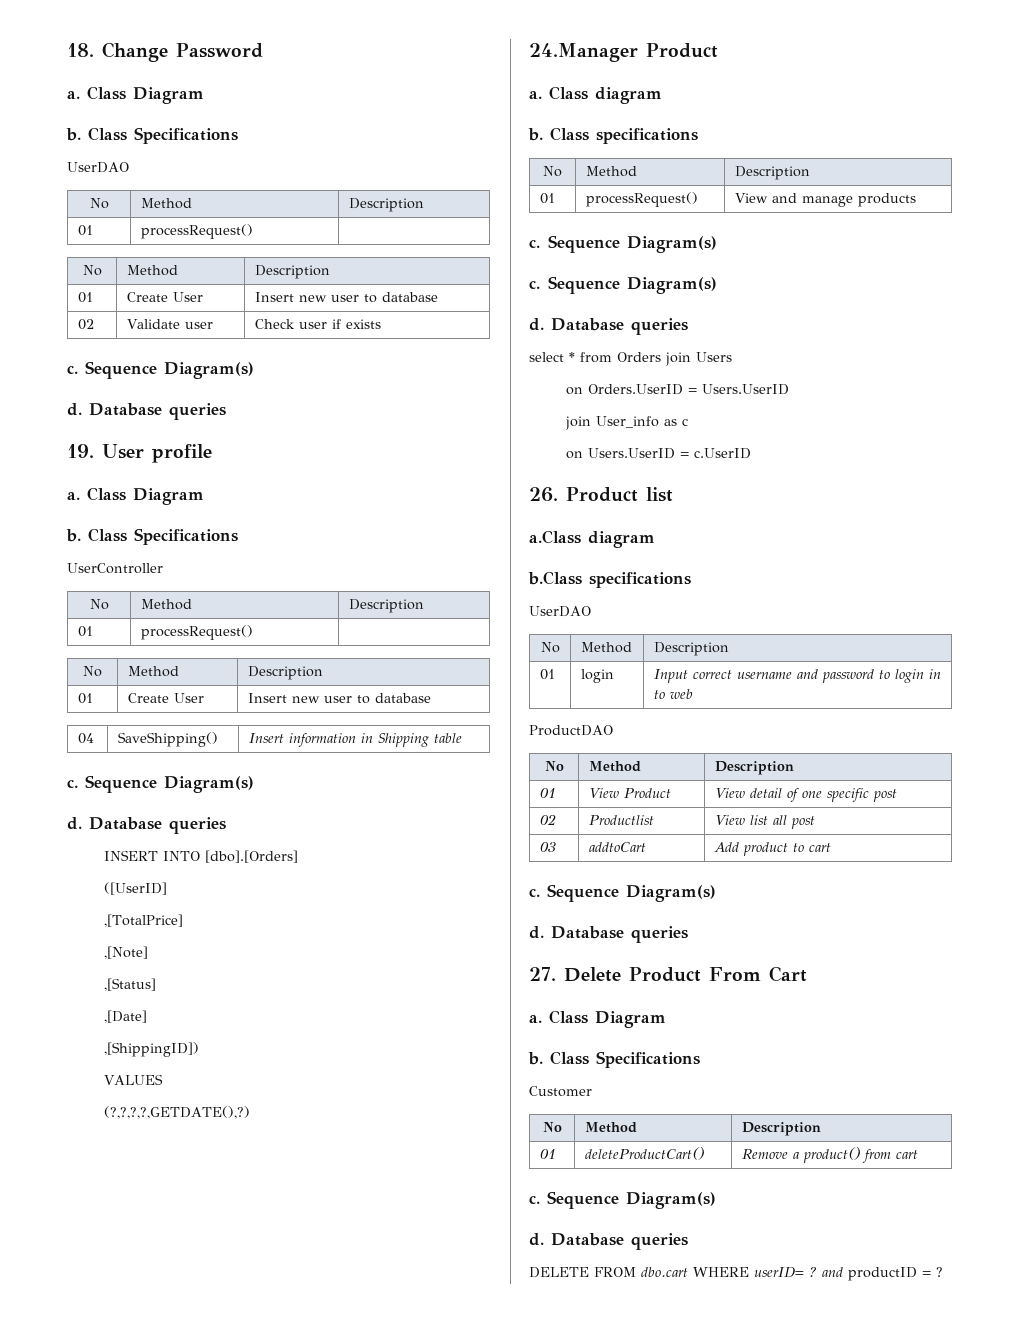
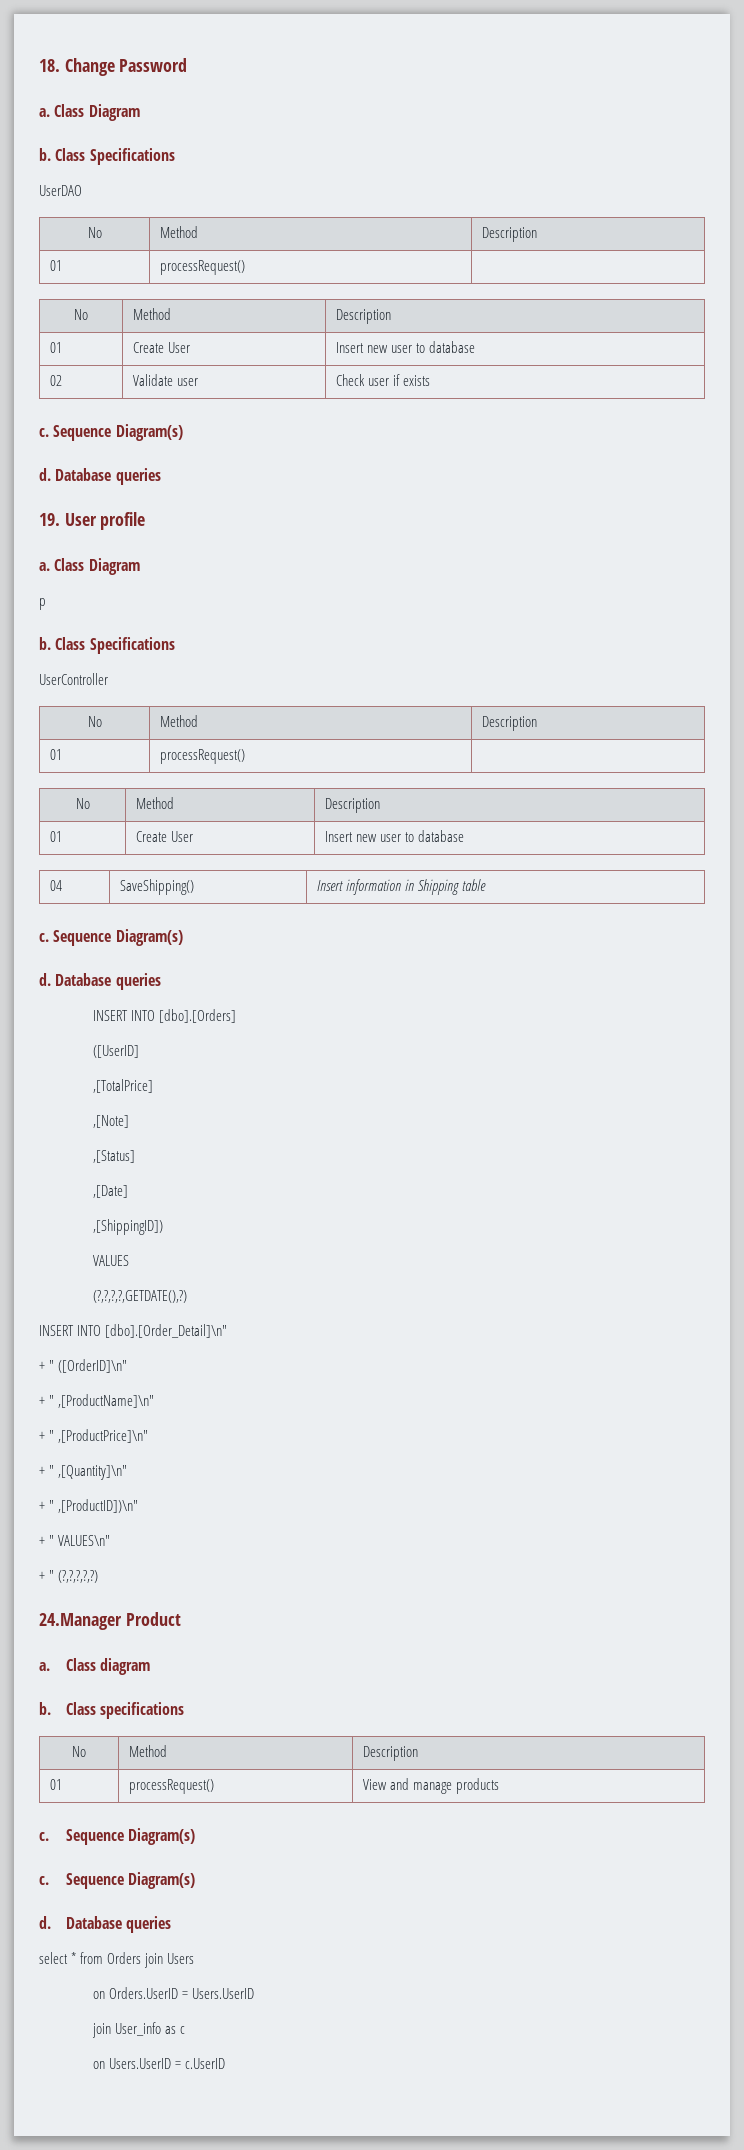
+ p
+ INSERT INTO [dbo].[Order_Detail]\n"
+ + " ([OrderID]\n"
+ + " ,[ProductName]\n"
+ + " ,[ProductPrice]\n"
+ + " ,[Quantity]\n"
+ + " ,[ProductID])\n"
+ + " VALUES\n"
+ + " (?,?,?,?,?)
- 26. Product list
- a.Class diagram
- b.Class specifications
- UserDAO
- No | Method | Description
- 01 | login | Input correct username and password to login in to web
- ProductDAO
- No | Method | Description
- 01 | View Product | View detail of one specific post
- 02 | Productlist | View list all post
- 03 | addtoCart | Add product to cart
- c. Sequence Diagram(s)
- d. Database queries
- 27. Delete Product From Cart
- a. Class Diagram
- b. Class Specifications
- Customer
- No | Method | Description
- 01 | deleteProductCart() | Remove a product() from cart
- c. Sequence Diagram(s)
- d. Database queries
- DELETE FROM dbo.cart WHERE userID= ? and productID = ?

